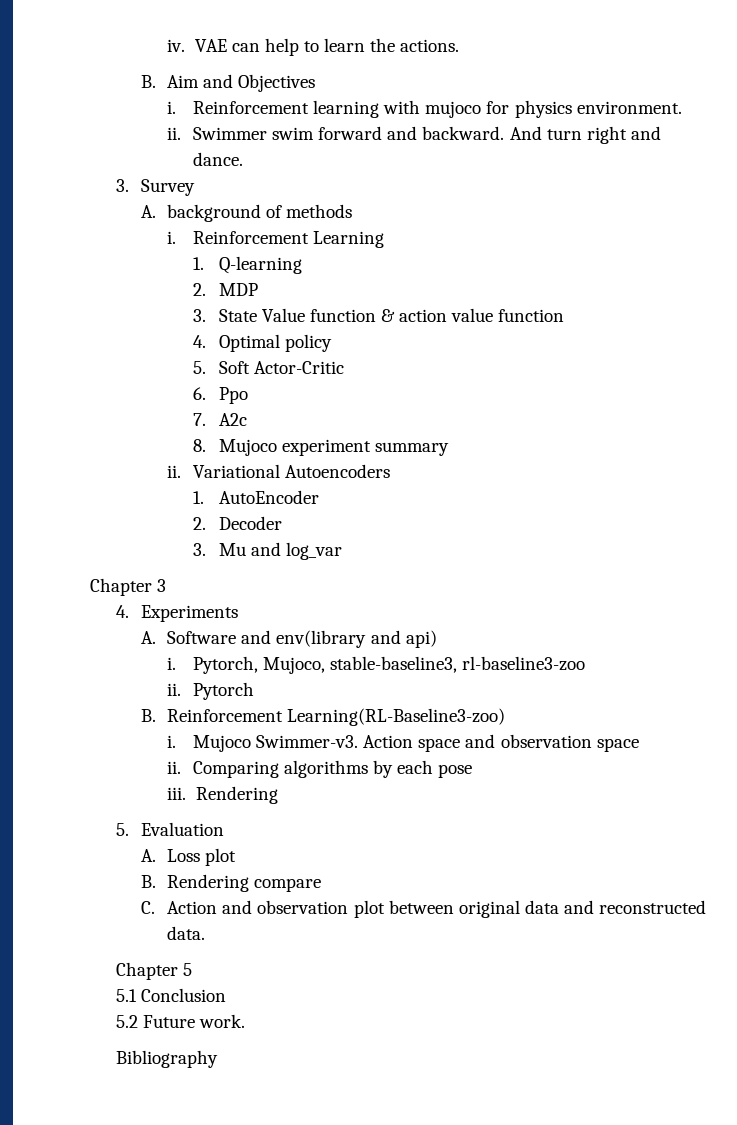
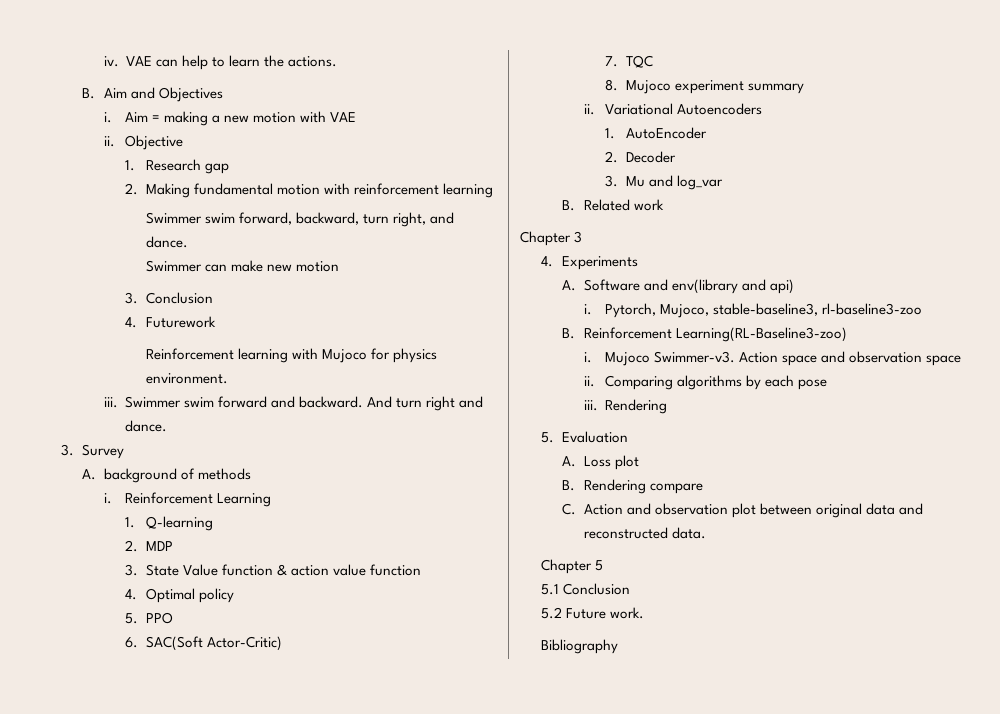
- i. Reinforcement learning with mujoco for physics environment.
- ii.
+ i. Aim = making a new motion with VAE
+ ii. Objective
+ 1. Research gap
+ 2. Making fundamental motion with reinforcement learning
+ Swimmer swim forward, backward, turn right, and dance.
+ Swimmer can make new motion
+ 3. Conclusion
+ 4. Futurework
+ Reinforcement learning with Mujoco for physics environment.
+ iii.
- 5. Soft Actor-Critic
+ 5. PPO
- 6. Ppo
+ 6. SAC(Soft Actor-Critic)
- 7. A2c
+ 7. TQC
+ B. Related work
- ii. Pytorch

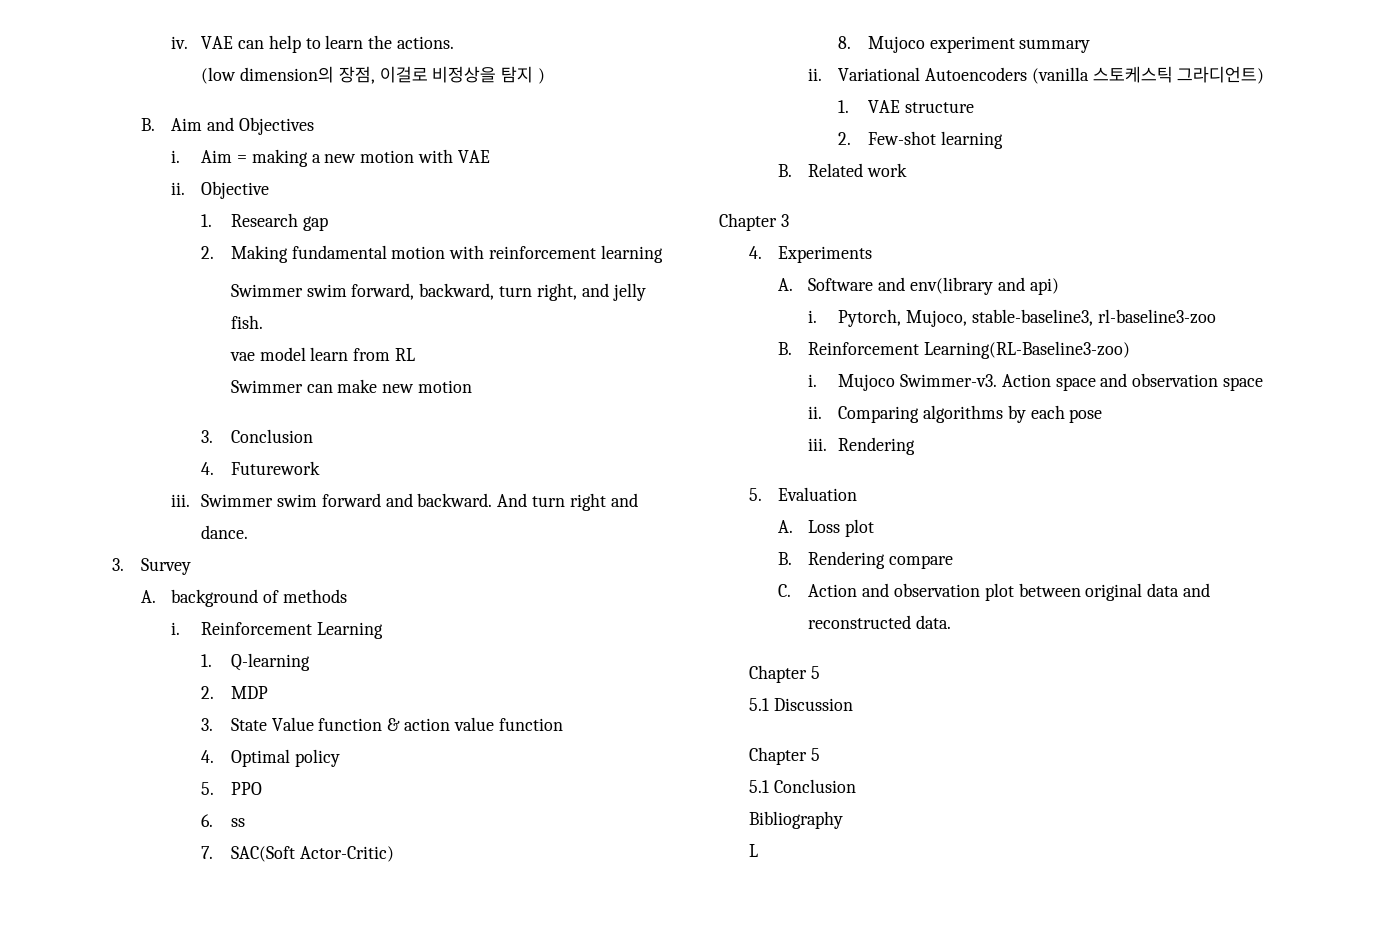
+ (low dimension의 장점, 이걸로 비정상을 탐지 )
- Swimmer swim forward, backward, turn right, and dance.
+ Swimmer swim forward, backward, turn right, and jelly fish.
+ vae model learn from RL
- Reinforcement learning with Mujoco for physics environment.
- 6. SAC(Soft Actor-Critic)
+ 6. ss
+ 7. SAC(Soft Actor-Critic)
- 7. TQC
- Variational Autoencoders
- 1. AutoEncoder
- 2. Decoder
- 3. Mu and log_var
+ Variational Autoencoders (vanilla 스토케스틱 그라디언트)
+ 1. VAE structure
+ 2. Few-shot learning
+ 5.1 Discussion
+ Chapter 5
  5.1 Conclusion
- 5.2 Future work.
  Bibliography
+ L

